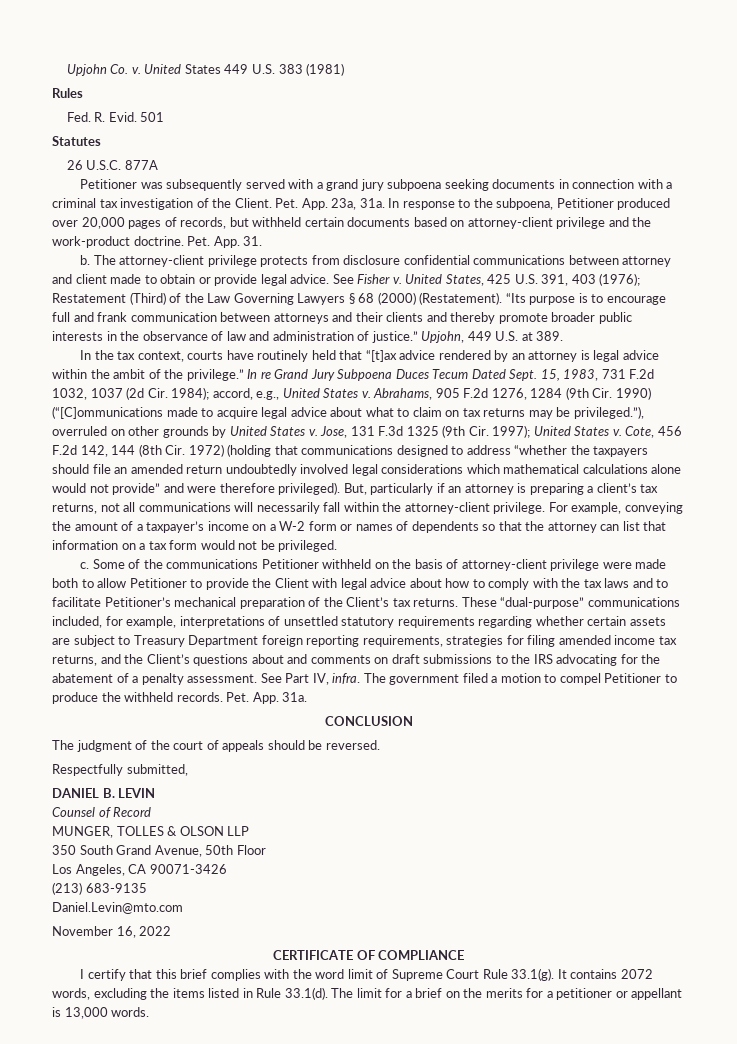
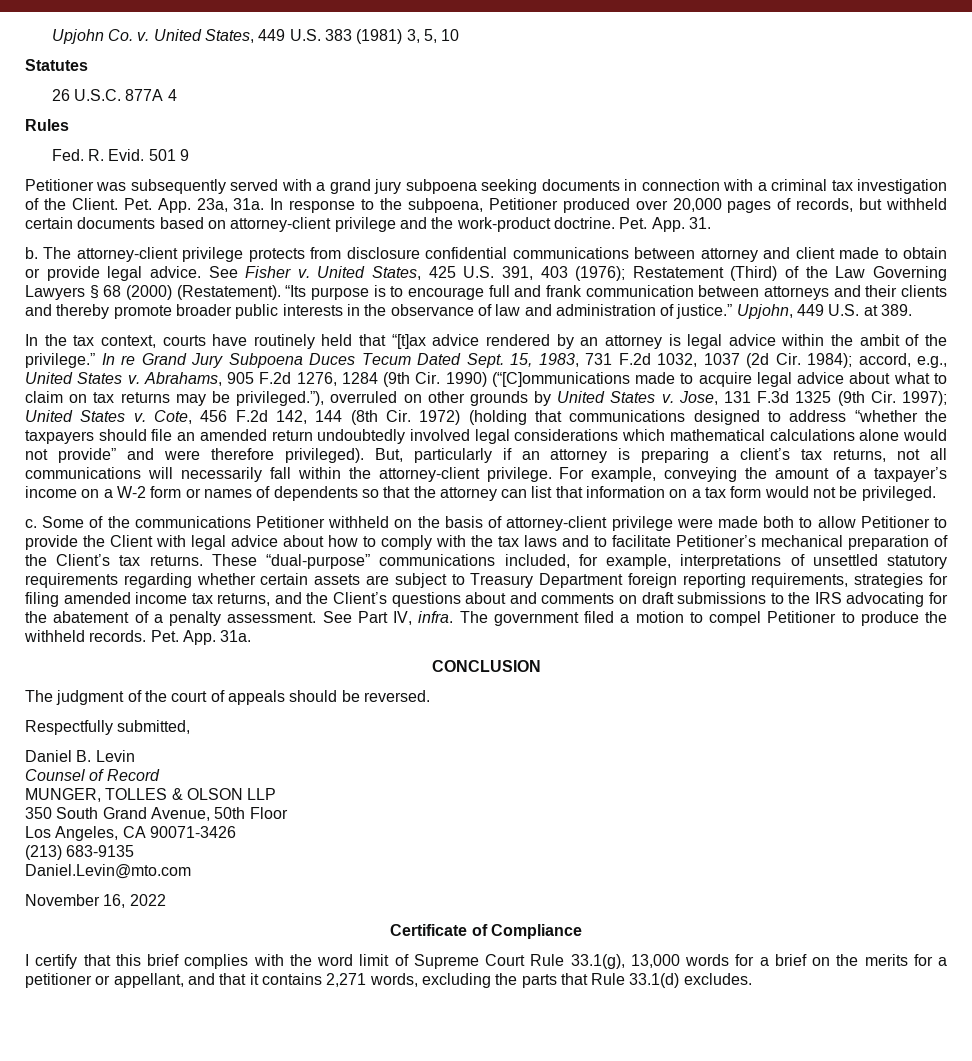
- United States 449 U.S. 383 (1981)
+ United States, 449 U.S. 383 (1981) 3, 5, 10
+ Statutes
+ 26 U.S.C. 877A 4
- 501
- Statutes
- 26 U.S.C. 877A
+ 501 9
- DANIEL B. LEVIN
+ Daniel B. Levin
- CERTIFICATE OF COMPLIANCE
+ Certificate of Compliance
- I certify that this brief complies with the word limit of Supreme Court Rule 33.1(g). It contains 2072 words, excluding the items listed in Rule 33.1(d). The limit for a brief on the merits for a petitioner or appellant is 13,000 words.
+ I certify that this brief complies with the word limit of Supreme Court Rule 33.1(g), 13,000 words for a brief on the merits for a petitioner or appellant, and that it contains 2,271 words, excluding the parts that Rule 33.1(d) excludes.

